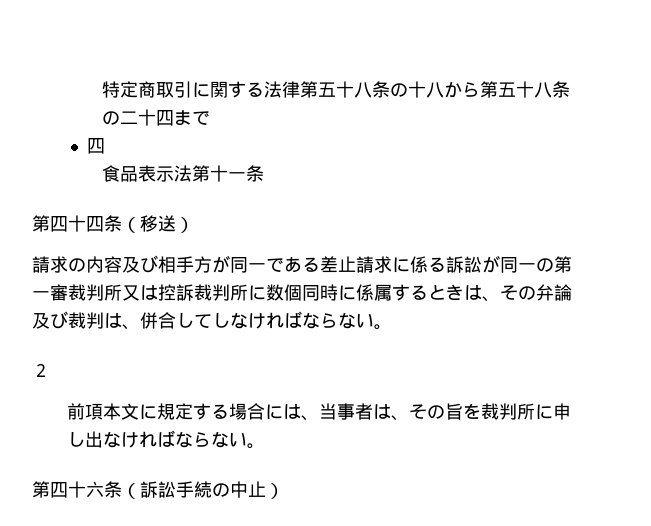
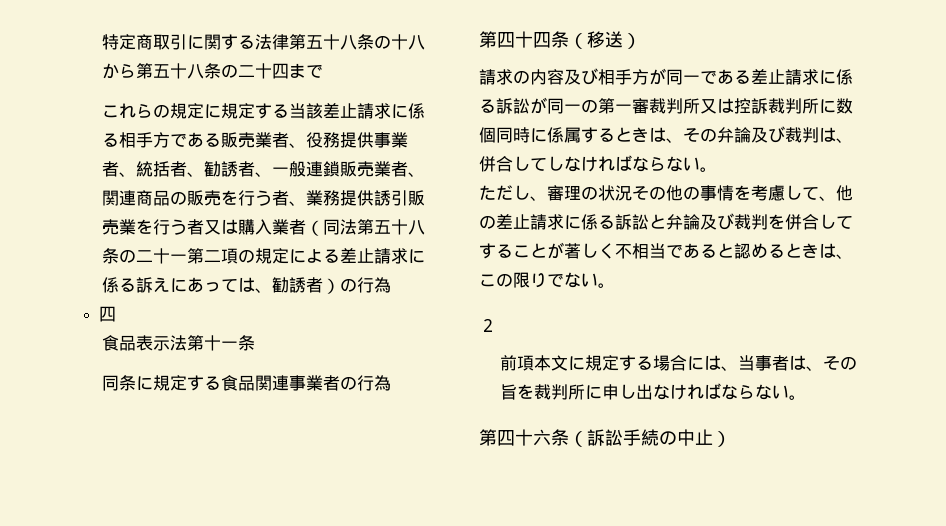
+ これらの規定に規定する当該差止請求に係る相手方である販売業者、役務提供事業者、統括者、勧誘者、一般連鎖販売業者、関連商品の販売を行う者、業務提供誘引販売業を行う者又は購入業者（同法第五十八条の二十一第二項の規定による差止請求に係る訴えにあっては、勧誘者）の行為
+ 同条に規定する食品関連事業者の行為
+ ただし、審理の状況その他の事情を考慮して、他の差止請求に係る訴訟と弁論及び裁判を併合してすることが著しく不相当であると認めるときは、この限りでない。

